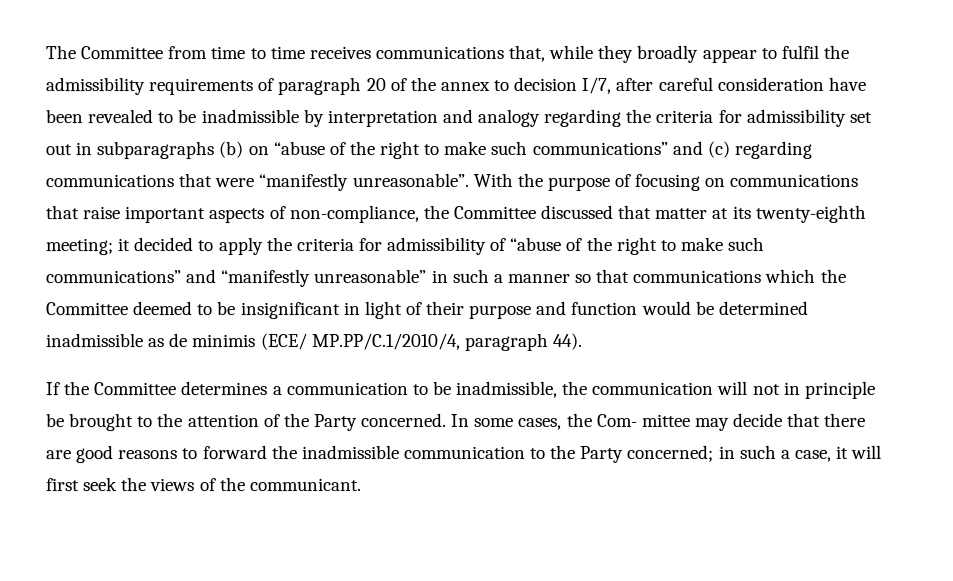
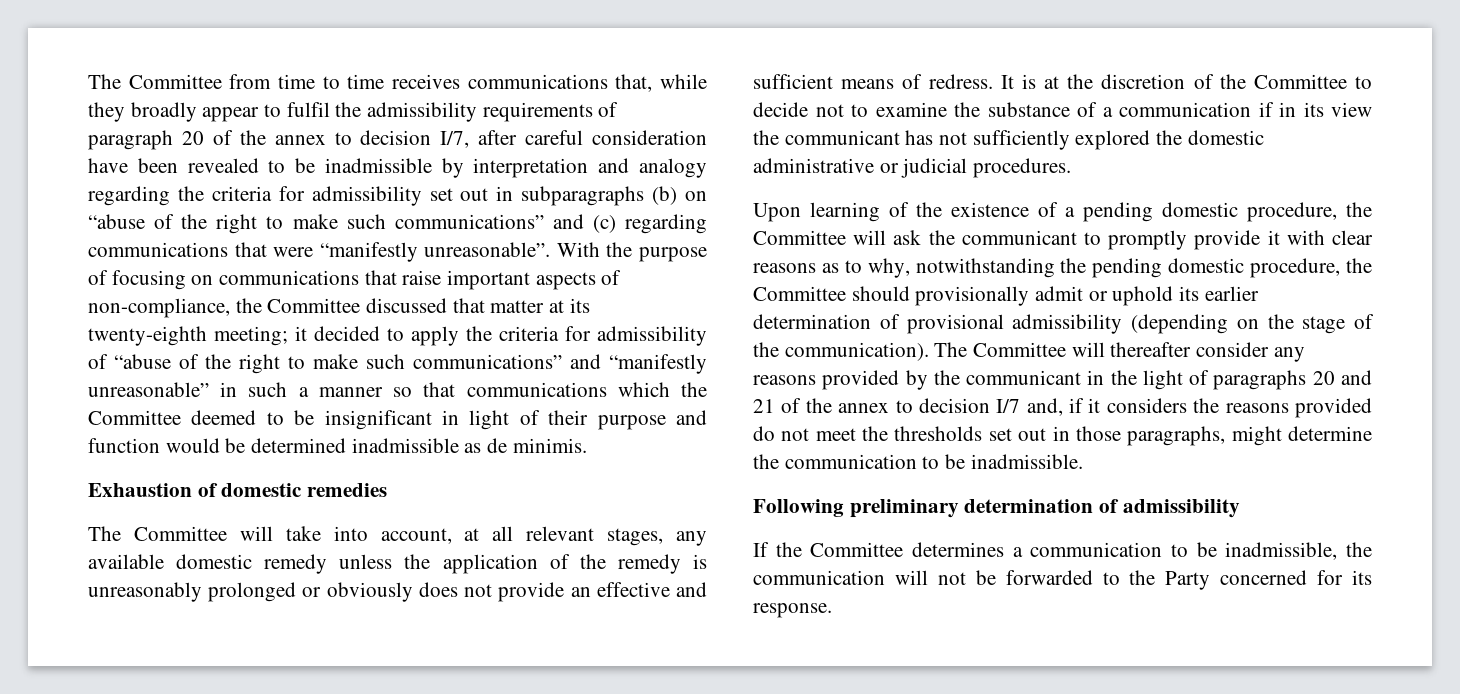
- it decided to apply the criteria for admissibility of “abuse of the right to make such communications” and “manifestly unreasonable” in such a manner so that communications which the Committee deemed to be insignificant in light of their purpose and function would be determined inadmissible as de minimis (ECE/ MP.PP/C.1/2010/4, paragraph 44).
+ it decided to apply the criteria for admissibility of “abuse of the right to make such communications” and “manifestly unreasonable” in such a manner so that communications which the Committee deemed to be insignificant in light of their purpose and function would be determined inadmissible as de minimis.
+ Exhaustion of domestic remedies
+ The Committee will take into account, at all relevant stages, any available domestic remedy unless the application of the remedy is unreasonably prolonged or obviously does not provide an effective and sufficient means of redress. It is at the discretion of the Committee to decide not to examine the substance of a communication if in its view the communicant has not sufficiently explored the domestic administrative or judicial procedures.
+ Upon learning of the existence of a pending domestic procedure, the Committee will ask the communicant to promptly provide it with clear reasons as to why, notwithstanding the pending domestic procedure, the Committee should provisionally admit or uphold its earlier determination of provisional admissibility (depending on the stage of the communication). The Committee will thereafter consider any reasons provided by the communicant in the light of paragraphs 20 and 21 of the annex to decision I/7 and, if it considers the reasons provided do not meet the thresholds set out in those paragraphs, might determine the communication to be inadmissible.
+ Following preliminary determination of admissibility
- If the Committee determines a communication to be inadmissible, the communication will not in principle be brought to the attention of the Party concerned. In some cases, the Com- mittee may decide that there are good reasons to forward the inadmissible communication to the Party concerned; in such a case, it will first seek the views of the communicant.
+ If the Committee determines a communication to be inadmissible, the communication will not be forwarded to the Party concerned for its response.

